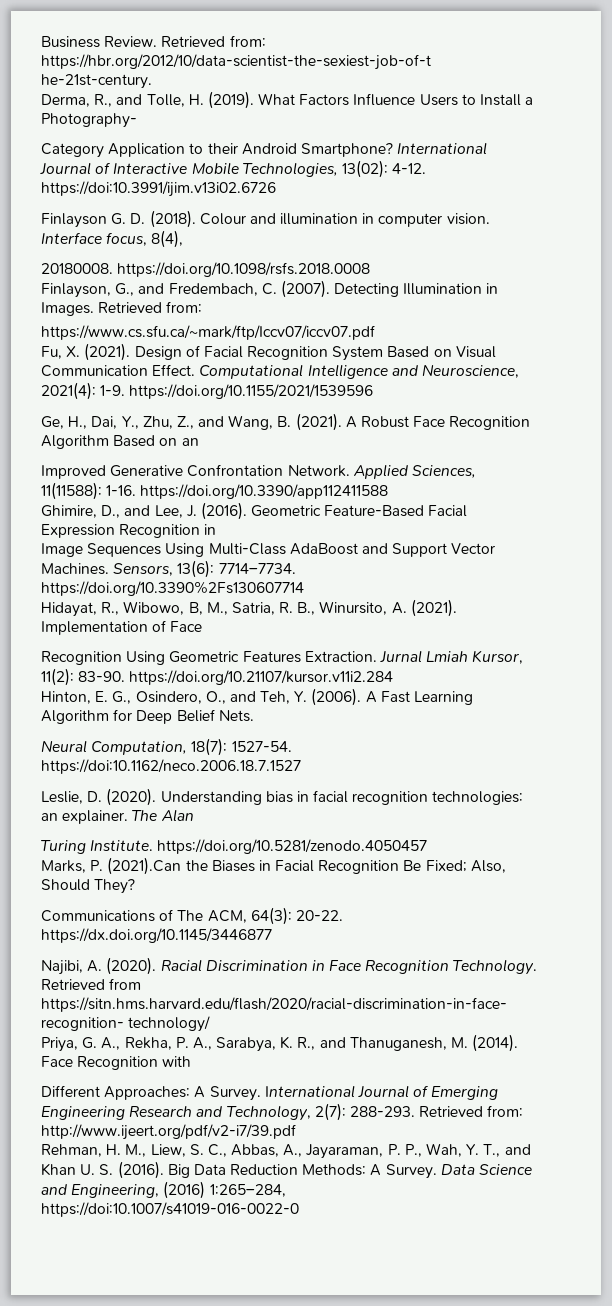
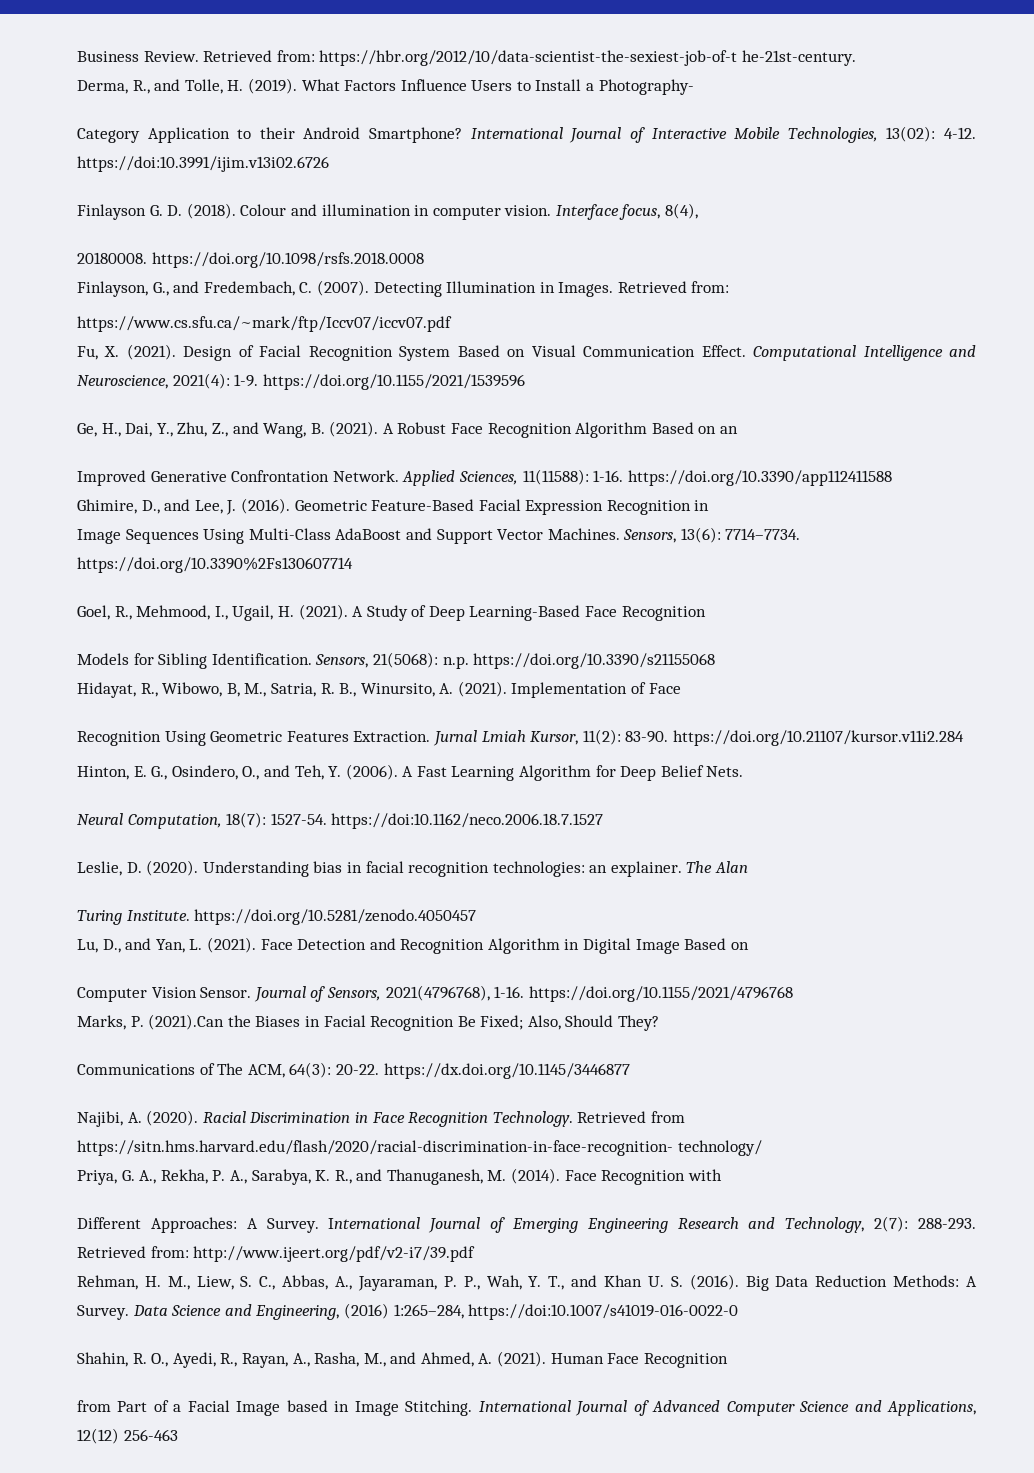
+ Goel, R., Mehmood, I., Ugail, H. (2021). A Study of Deep Learning-Based Face Recognition
+ Models for Sibling Identification. Sensors, 21(5068): n.p. https://doi.org/10.3390/s21155068
+ Lu, D., and Yan, L. (2021). Face Detection and Recognition Algorithm in Digital Image Based on
+ Computer Vision Sensor. Journal of Sensors, 2021(4796768), 1-16. https://doi.org/10.1155/2021/4796768
+ Shahin, R. O., Ayedi, R., Rayan, A., Rasha, M., and Ahmed, A. (2021). Human Face Recognition
+ from Part of a Facial Image based in Image Stitching. International Journal of Advanced Computer Science and Applications, 12(12) 256-463

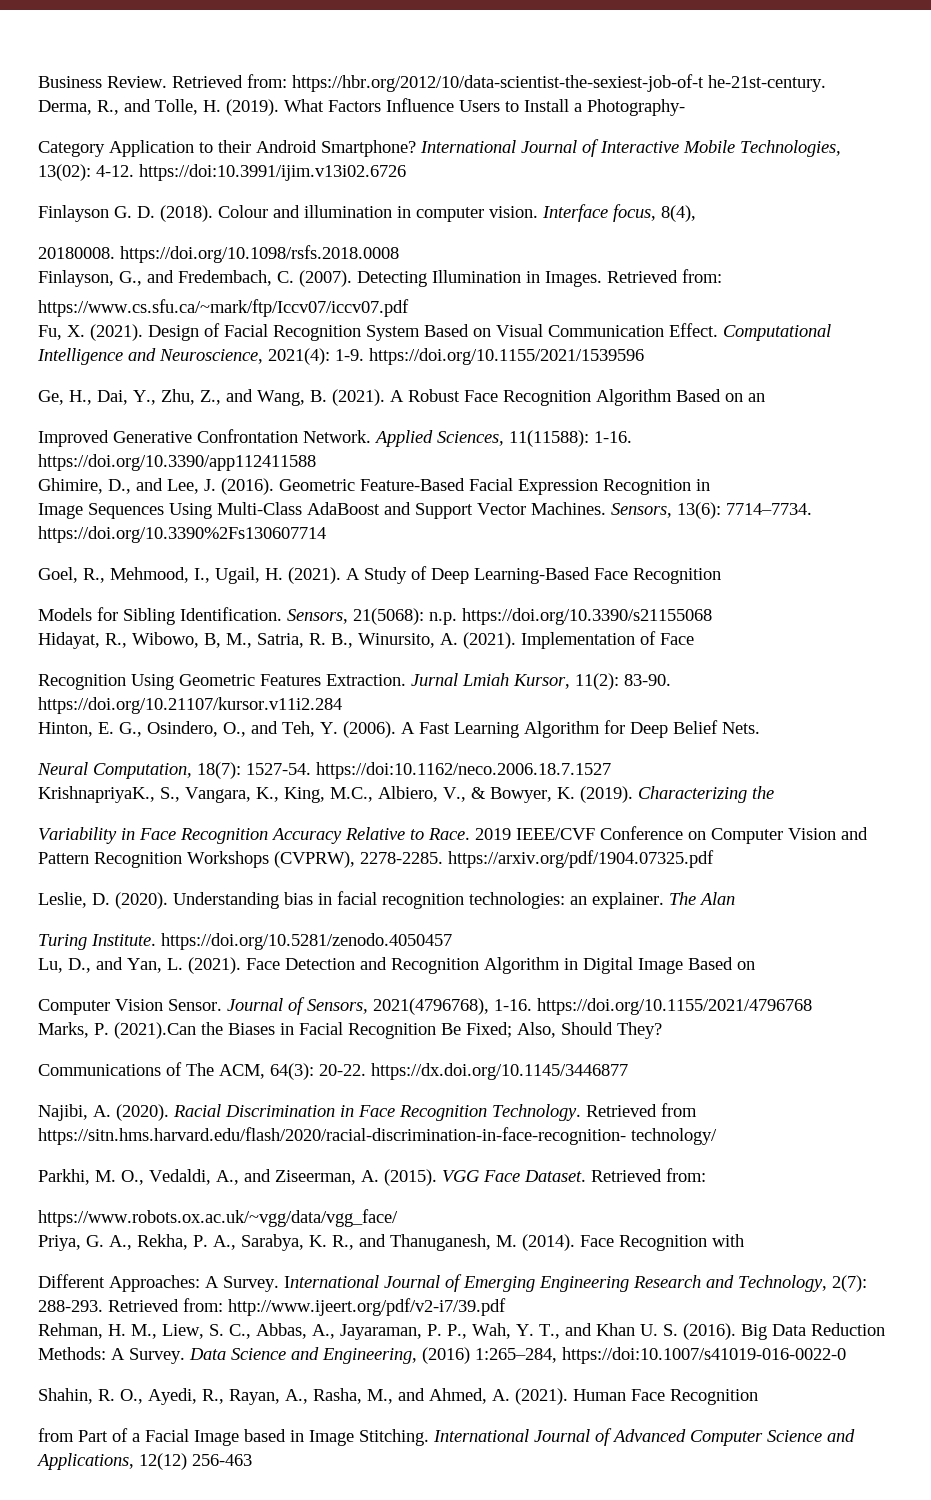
+ KrishnapriyaK., S., Vangara, K., King, M.C., Albiero, V., & Bowyer, K. (2019). Characterizing the
+ Variability in Face Recognition Accuracy Relative to Race. 2019 IEEE/CVF Conference on Computer Vision and Pattern Recognition Workshops (CVPRW), 2278-2285. https://arxiv.org/pdf/1904.07325.pdf
+ Parkhi, M. O., Vedaldi, A., and Ziseerman, A. (2015). VGG Face Dataset. Retrieved from:
+ https://www.robots.ox.ac.uk/~vgg/data/vgg_face/

